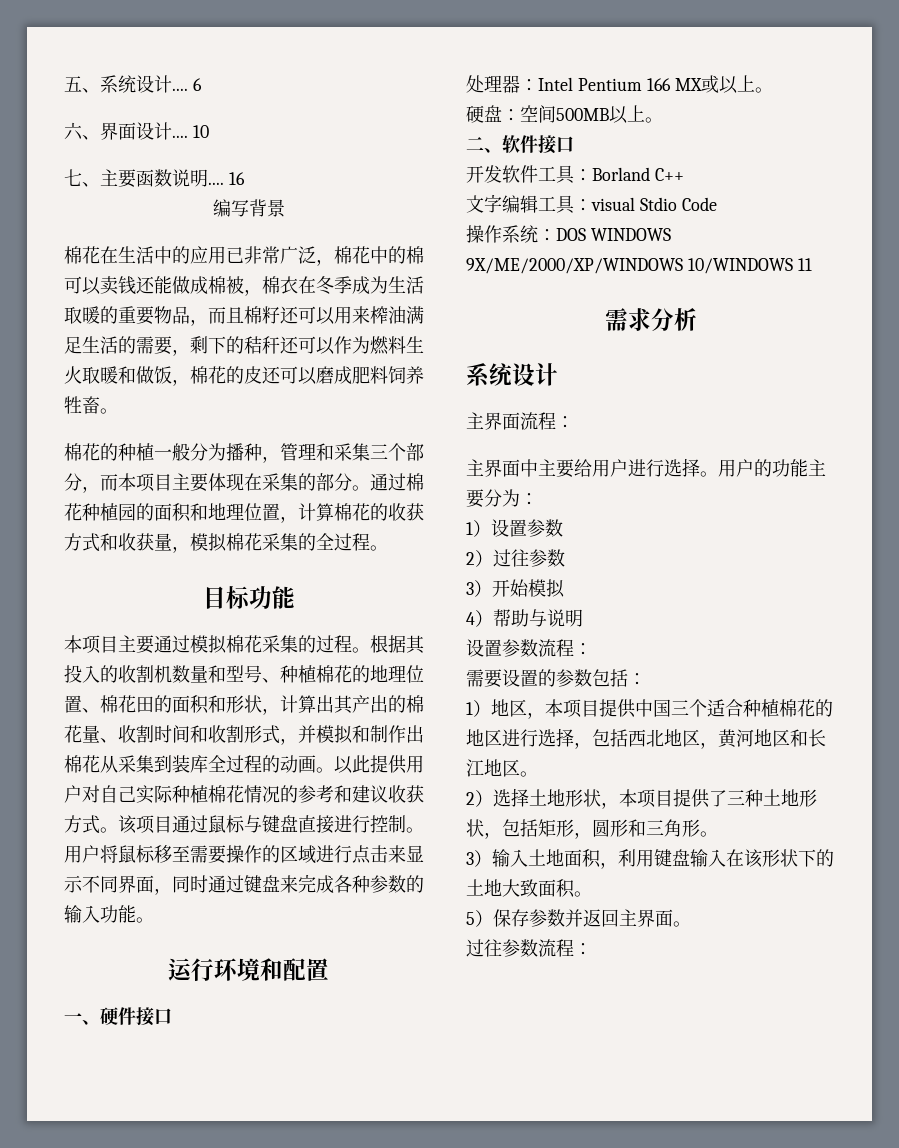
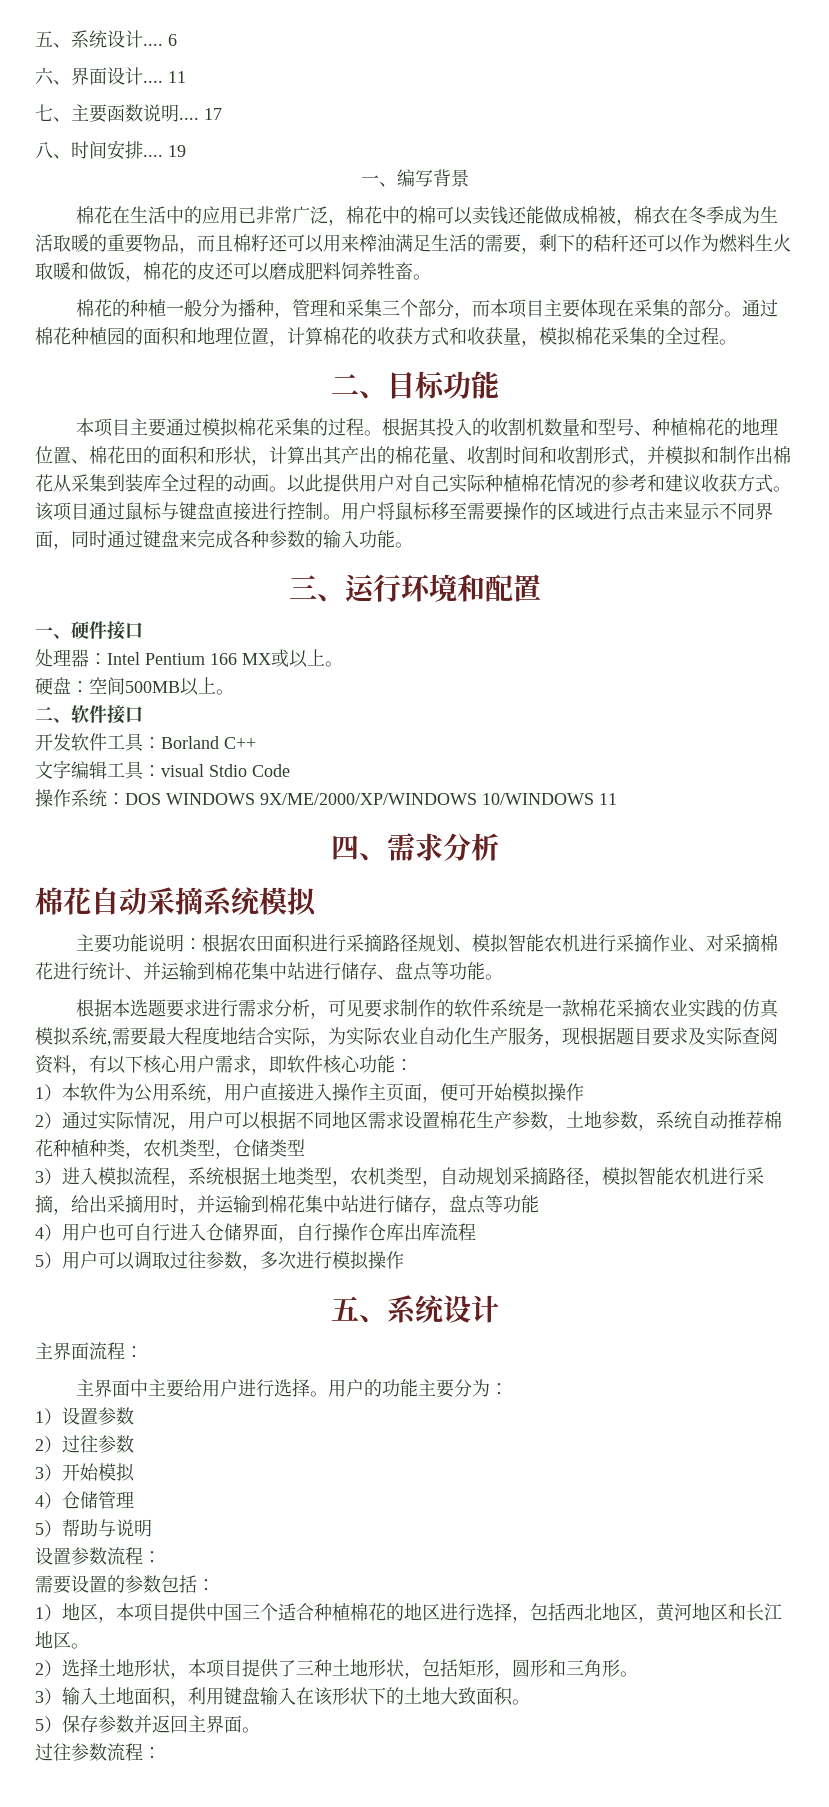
- 六、界面设计.... 10
+ 六、界面设计.... 11
- 16
- 编写背景
+ 17
+ 八、时间安排.... 19
+ 一、编写背景
- 目标功能
+ 二、目标功能
- 运行环境和配置
+ 三、运行环境和配置
- 需求分析
- 系统设计
+ 四、需求分析
+ 棉花自动采摘系统模拟
+ 主要功能说明：根据农田面积进行采摘路径规划、模拟智能农机进行采摘作业、对采摘棉花进行统计、并运输到棉花集中站进行储存、盘点等功能。
+ 根据本选题要求进行需求分析，可见要求制作的软件系统是一款棉花采摘农业实践的仿真模拟系统,需要最大程度地结合实际，为实际农业自动化生产服务，现根据题目要求及实际查阅资料，有以下核心用户需求，即软件核心功能：
+ 1）本软件为公用系统，用户直接进入操作主页面，便可开始模拟操作
+ 2）通过实际情况，用户可以根据不同地区需求设置棉花生产参数，土地参数，系统自动推荐棉花种植种类，农机类型，仓储类型
+ 3）进入模拟流程，系统根据土地类型，农机类型，自动规划采摘路径，模拟智能农机进行采摘，给出采摘用时，并运输到棉花集中站进行储存，盘点等功能
+ 4）用户也可自行进入仓储界面，自行操作仓库出库流程
+ 5）用户可以调取过往参数，多次进行模拟操作
+ 五、系统设计
- 4）帮助与说明
+ 4）仓储管理
+ 5）帮助与说明

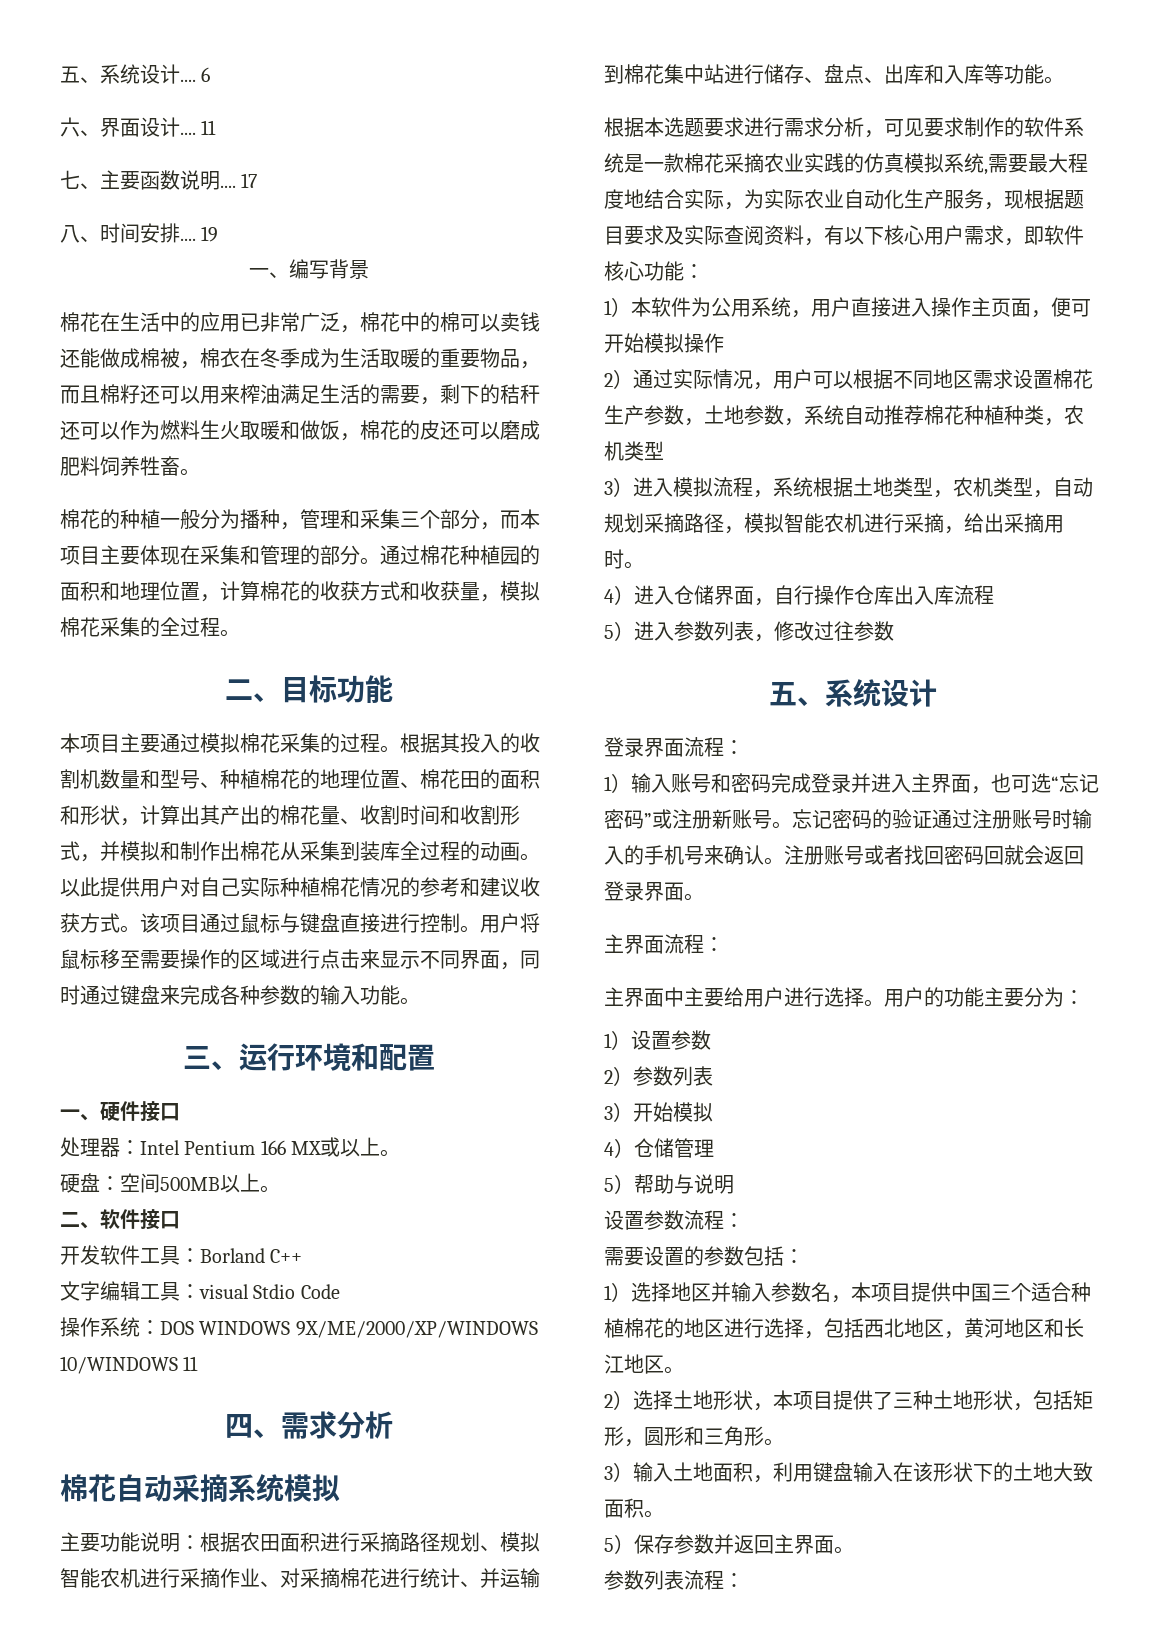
- 棉花的种植一般分为播种，管理和采集三个部分，而本项目主要体现在采集的部分。
+ 棉花的种植一般分为播种，管理和采集三个部分，而本项目主要体现在采集和管理的部分。
- 主要功能说明：根据农田面积进行采摘路径规划、模拟智能农机进行采摘作业、对采摘棉花进行统计、并运输到棉花集中站进行储存、盘点等功能。
+ 主要功能说明：根据农田面积进行采摘路径规划、模拟智能农机进行采摘作业、对采摘棉花进行统计、并运输到棉花集中站进行储存、盘点、出库和入库等功能。
- 2）通过实际情况，用户可以根据不同地区需求设置棉花生产参数，土地参数，系统自动推荐棉花种植种类，农机类型，仓储类型
+ 2）通过实际情况，用户可以根据不同地区需求设置棉花生产参数，土地参数，系统自动推荐棉花种植种类，农机类型
- 3）进入模拟流程，系统根据土地类型，农机类型，自动规划采摘路径，模拟智能农机进行采摘，给出采摘用时，并运输到棉花集中站进行储存，盘点等功能
- 4）用户也可自行进入仓储界面，自行操作仓库出库流程
+ 3）进入模拟流程，系统根据土地类型，农机类型，自动规划采摘路径，模拟智能农机进行采摘，给出采摘用时。
+ 4）进入仓储界面，自行操作仓库出入库流程
- 5）用户可以调取过往参数，多次进行模拟操作
+ 5）进入参数列表，修改过往参数
  五、系统设计
+ 登录界面流程：
+ 1）输入账号和密码完成登录并进入主界面，也可选“忘记密码”或注册新账号。忘记密码的验证通过注册账号时输入的手机号来确认。注册账号或者找回密码回就会返回登录界面。
- 2）过往参数
+ 2）参数列表
- 1）地区，本项目提供中国三个适合种植棉花的地区进行选择，包括西北地区，黄河地区和长江地区。
+ 1）选择地区并输入参数名，本项目提供中国三个适合种植棉花的地区进行选择，包括西北地区，黄河地区和长江地区。
- 过往参数流程：
+ 参数列表流程：

